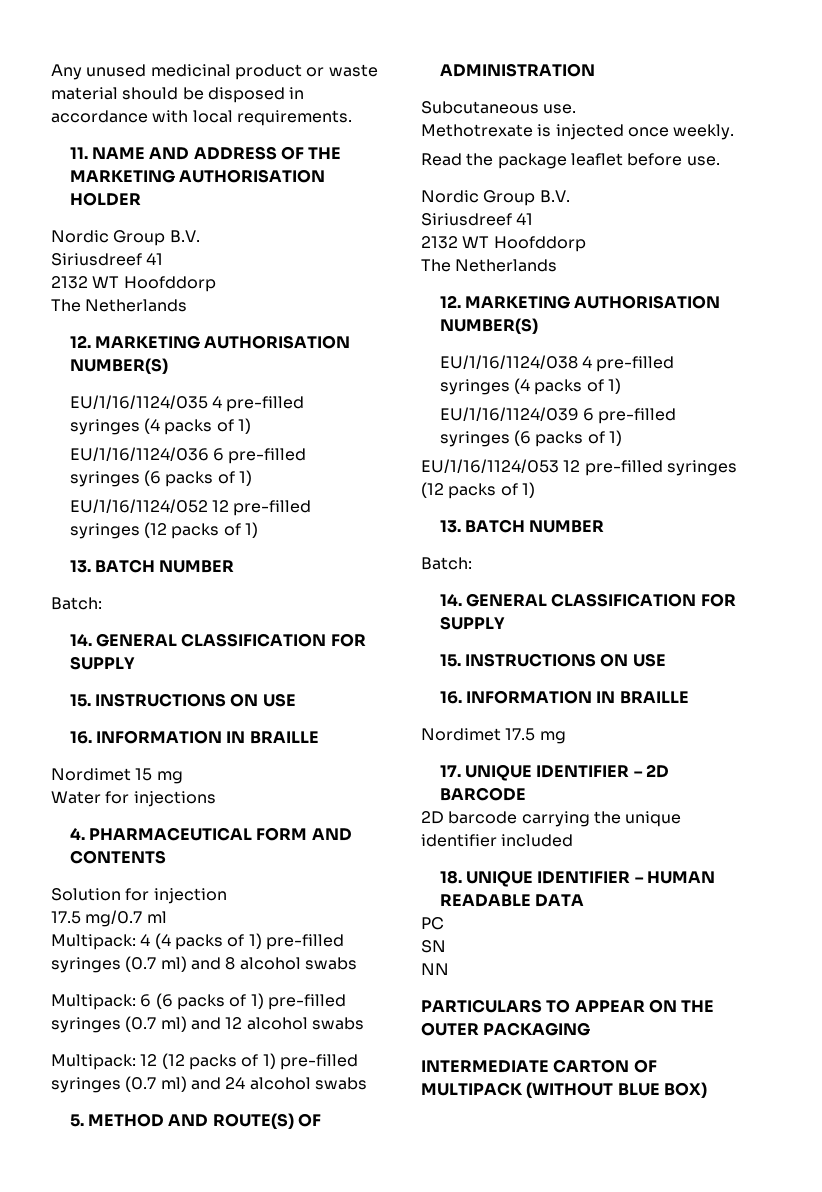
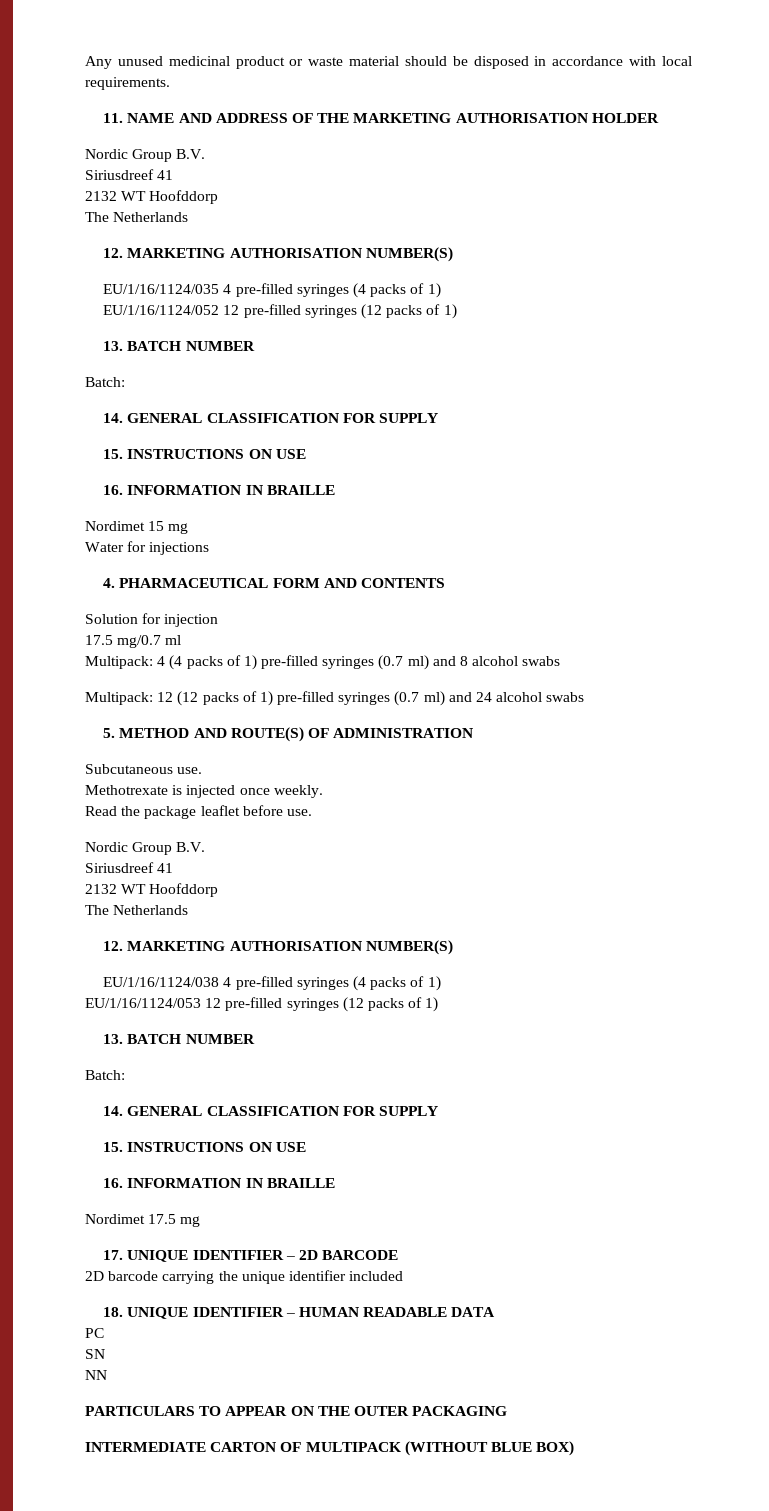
- EU/1/16/1124/036 6 pre-filled syringes (6 packs of 1)
- Multipack: 6 (6 packs of 1) pre-filled syringes (0.7 ml) and 12 alcohol swabs
- EU/1/16/1124/039 6 pre-filled syringes (6 packs of 1)

